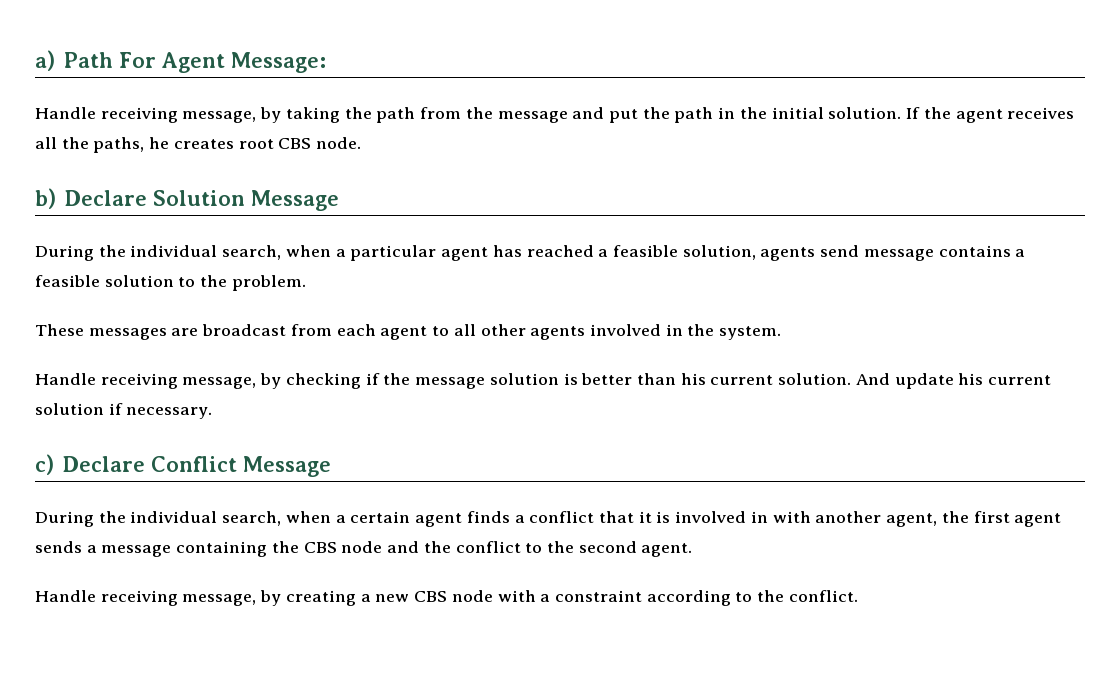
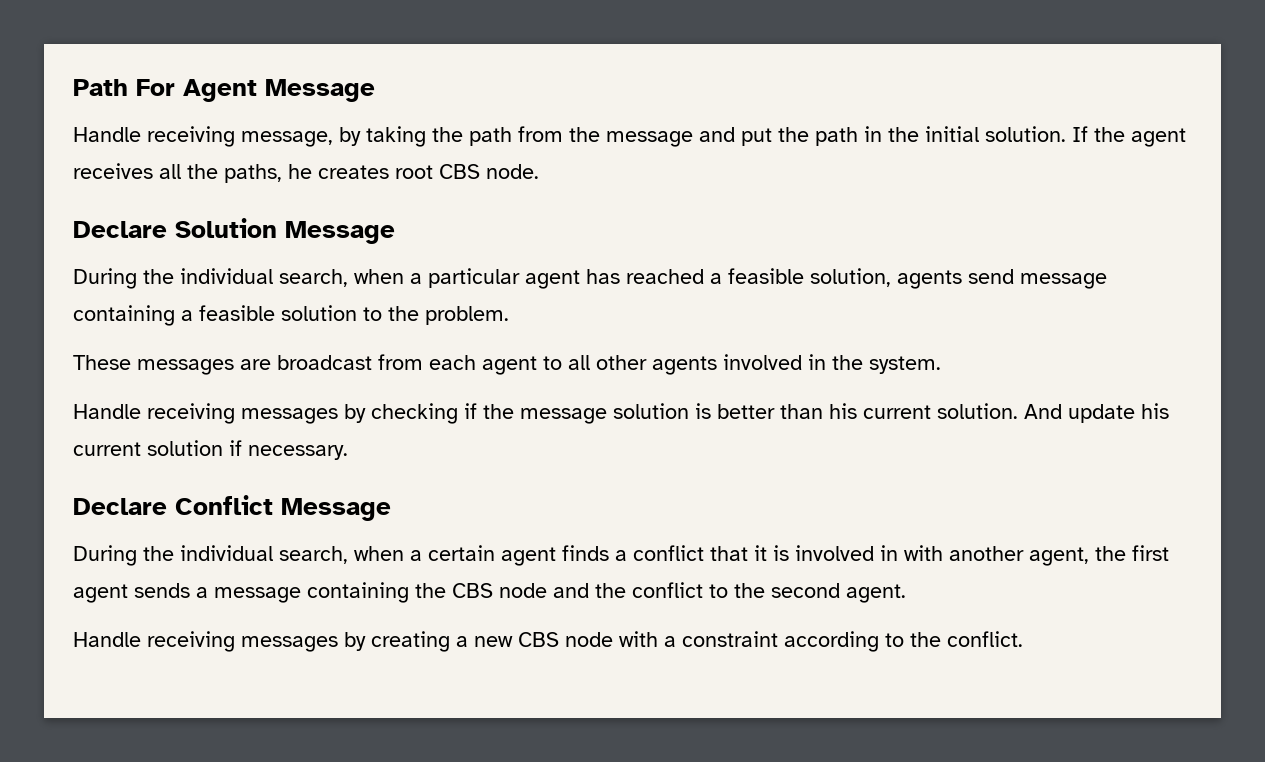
- a) Path For Agent Message:
+ Path For Agent Message
- b) Declare Solution Message
+ Declare Solution Message
- During the individual search, when a particular agent has reached a feasible solution, agents send message contains a feasible solution to the problem.
+ During the individual search, when a particular agent has reached a feasible solution, agents send message containing a feasible solution to the problem.
- Handle receiving message, by checking if the message solution is better than his current solution.
+ Handle receiving messages by checking if the message solution is better than his current solution.
- c) Declare Conflict Message
+ Declare Conflict Message
- Handle receiving message, by creating a new CBS node with a constraint according to the conflict.
+ Handle receiving messages by creating a new CBS node with a constraint according to the conflict.

